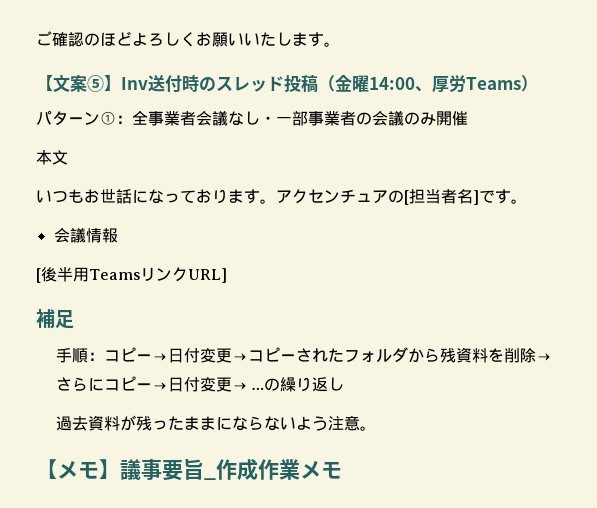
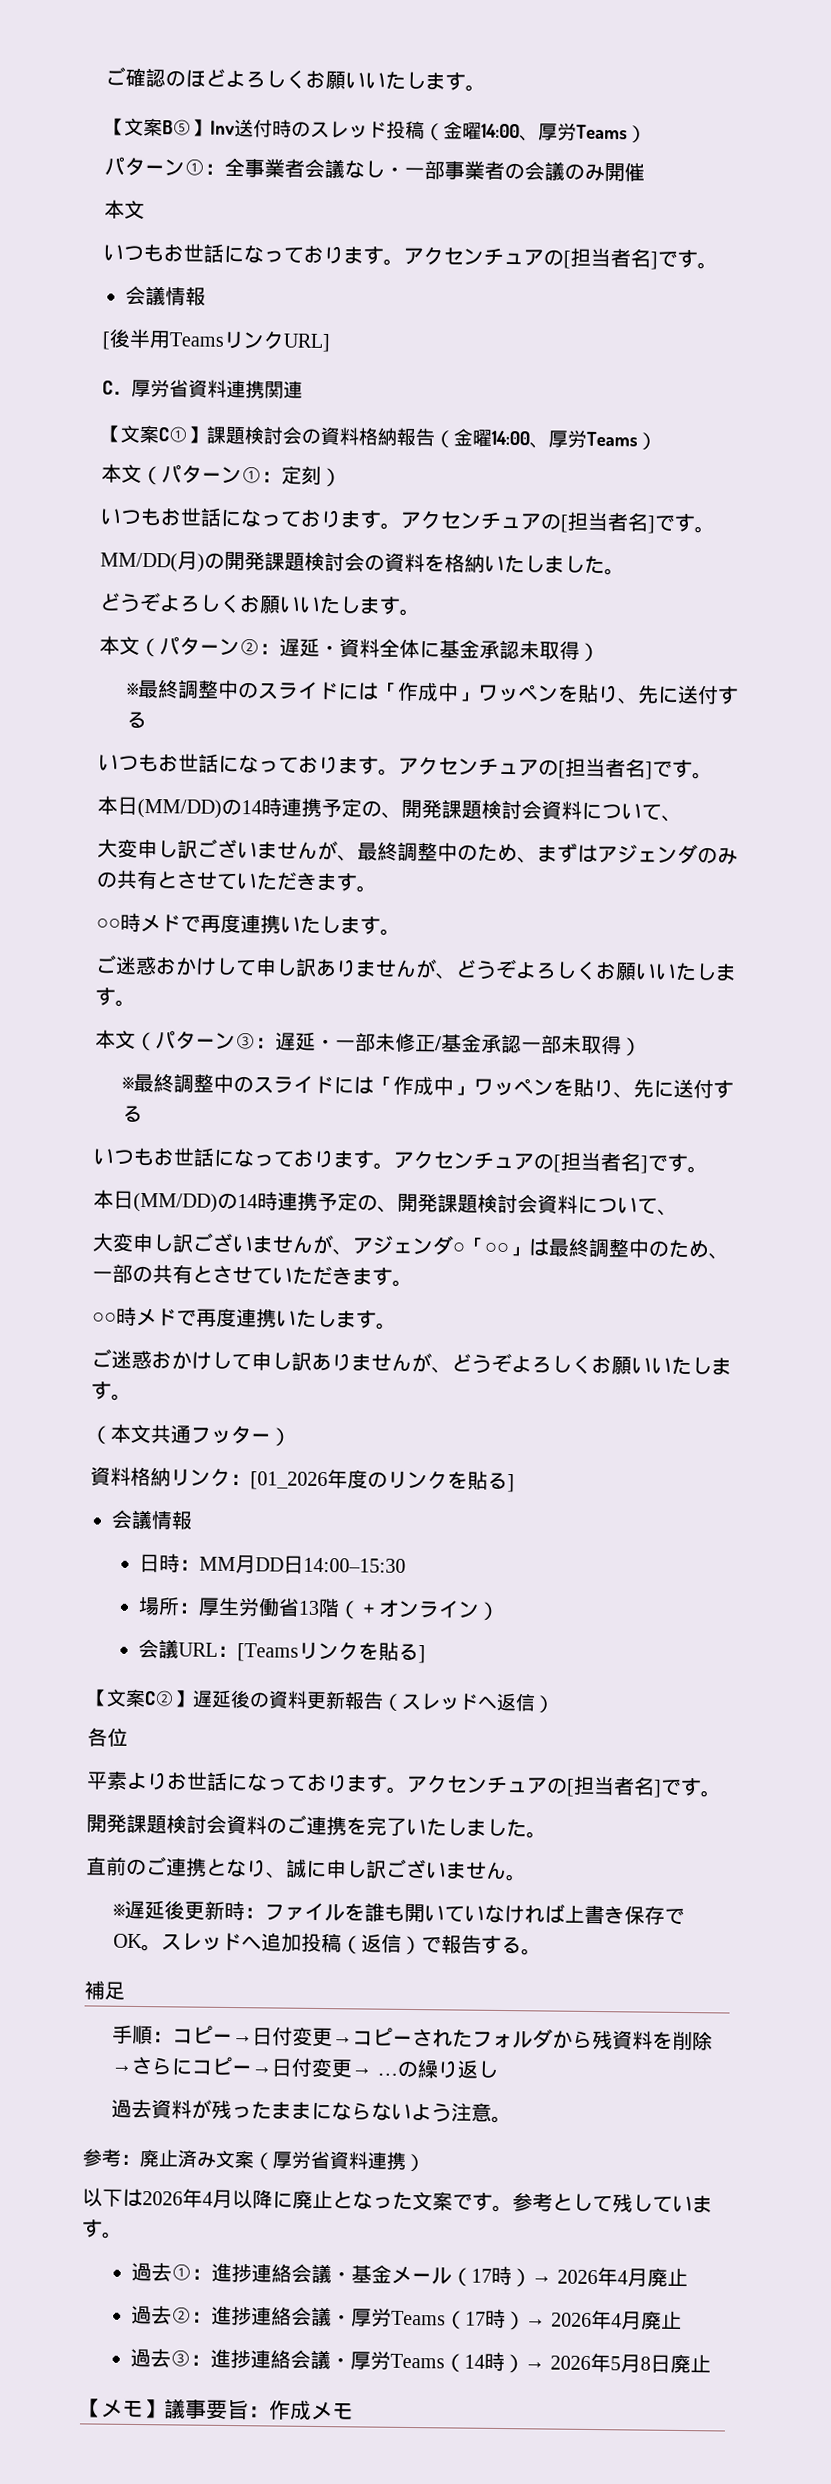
- 【文案⑤】Inv送付時のスレッド投稿（金曜14:00、厚労Teams）
+ 【文案B⑤】Inv送付時のスレッド投稿（金曜14:00、厚労Teams）
+ C．厚労省資料連携関連
+ 【文案C①】課題検討会の資料格納報告（金曜14:00、厚労Teams）
+ 本文（パターン①：定刻）
+ いつもお世話になっております。アクセンチュアの[担当者名]です。
+ MM/DD(月)の開発課題検討会の資料を格納いたしました。
+ どうぞよろしくお願いいたします。
+ 本文（パターン②：遅延・資料全体に基金承認未取得）
+ ※最終調整中のスライドには「作成中」ワッペンを貼り、先に送付する
+ いつもお世話になっております。アクセンチュアの[担当者名]です。
+ 本日(MM/DD)の14時連携予定の、開発課題検討会資料について、
+ 大変申し訳ございませんが、最終調整中のため、まずはアジェンダのみの共有とさせていただきます。
+ ○○時メドで再度連携いたします。
+ ご迷惑おかけして申し訳ありませんが、どうぞよろしくお願いいたします。
+ 本文（パターン③：遅延・一部未修正/基金承認一部未取得）
+ ※最終調整中のスライドには「作成中」ワッペンを貼り、先に送付する
+ いつもお世話になっております。アクセンチュアの[担当者名]です。
+ 本日(MM/DD)の14時連携予定の、開発課題検討会資料について、
+ 大変申し訳ございませんが、アジェンダ○「○○」は最終調整中のため、一部の共有とさせていただきます。
+ ○○時メドで再度連携いたします。
+ ご迷惑おかけして申し訳ありませんが、どうぞよろしくお願いいたします。
+ （本文共通フッター）
+ 資料格納リンク：[01_2026年度のリンクを貼る]
+ 会議情報
+ 日時：MM月DD日14:00–15:30
+ 場所：厚生労働省13階（＋オンライン）
+ 会議URL：[Teamsリンクを貼る]
+ 【文案C②】遅延後の資料更新報告（スレッドへ返信）
+ 各位
+ 平素よりお世話になっております。アクセンチュアの[担当者名]です。
+ 開発課題検討会資料のご連携を完了いたしました。
+ 直前のご連携となり、誠に申し訳ございません。
+ ※遅延後更新時：ファイルを誰も開いていなければ上書き保存でOK。スレッドへ追加投稿（返信）で報告する。
+ 参考：廃止済み文案（厚労省資料連携）
+ 以下は2026年4月以降に廃止となった文案です。参考として残しています。
+ 過去①：進捗連絡会議・基金メール（17時）→ 2026年4月廃止
+ 過去②：進捗連絡会議・厚労Teams（17時）→ 2026年4月廃止
+ 過去③：進捗連絡会議・厚労Teams（14時）→ 2026年5月8日廃止
- 【メモ】議事要旨_作成作業メモ
+ 【メモ】議事要旨：作成メモ

